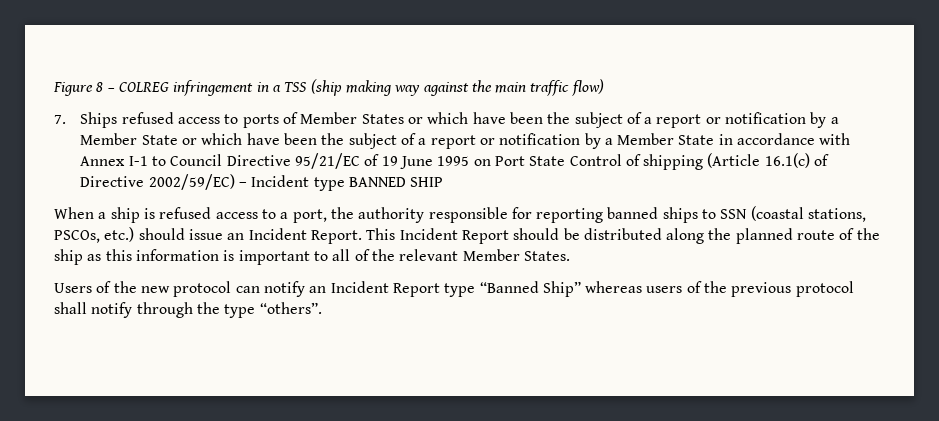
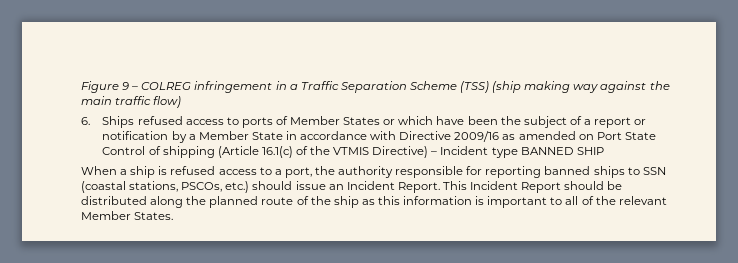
- Figure 8 – COLREG infringement in a TSS (ship making way against the main traffic flow)
+ Figure 9 – COLREG infringement in a Traffic Separation Scheme (TSS) (ship making way against the main traffic flow)
- 7. Ships refused access to ports of Member States or which have been the subject of a report or notification by a Member State or which have been the subject of a report or notification by a Member State in accordance with Annex I-1 to Council Directive 95/21/EC of 19 June 1995 on Port State Control of shipping (Article 16.1(c) of Directive 2002/59/EC) – Incident type BANNED SHIP
+ 6. Ships refused access to ports of Member States or which have been the subject of a report or notification by a Member State in accordance with Directive 2009/16 as amended on Port State Control of shipping (Article 16.1(c) of the VTMIS Directive) – Incident type BANNED SHIP
- Users of the new protocol can notify an Incident Report type “Banned Ship” whereas users of the previous protocol shall notify through the type “others”.

